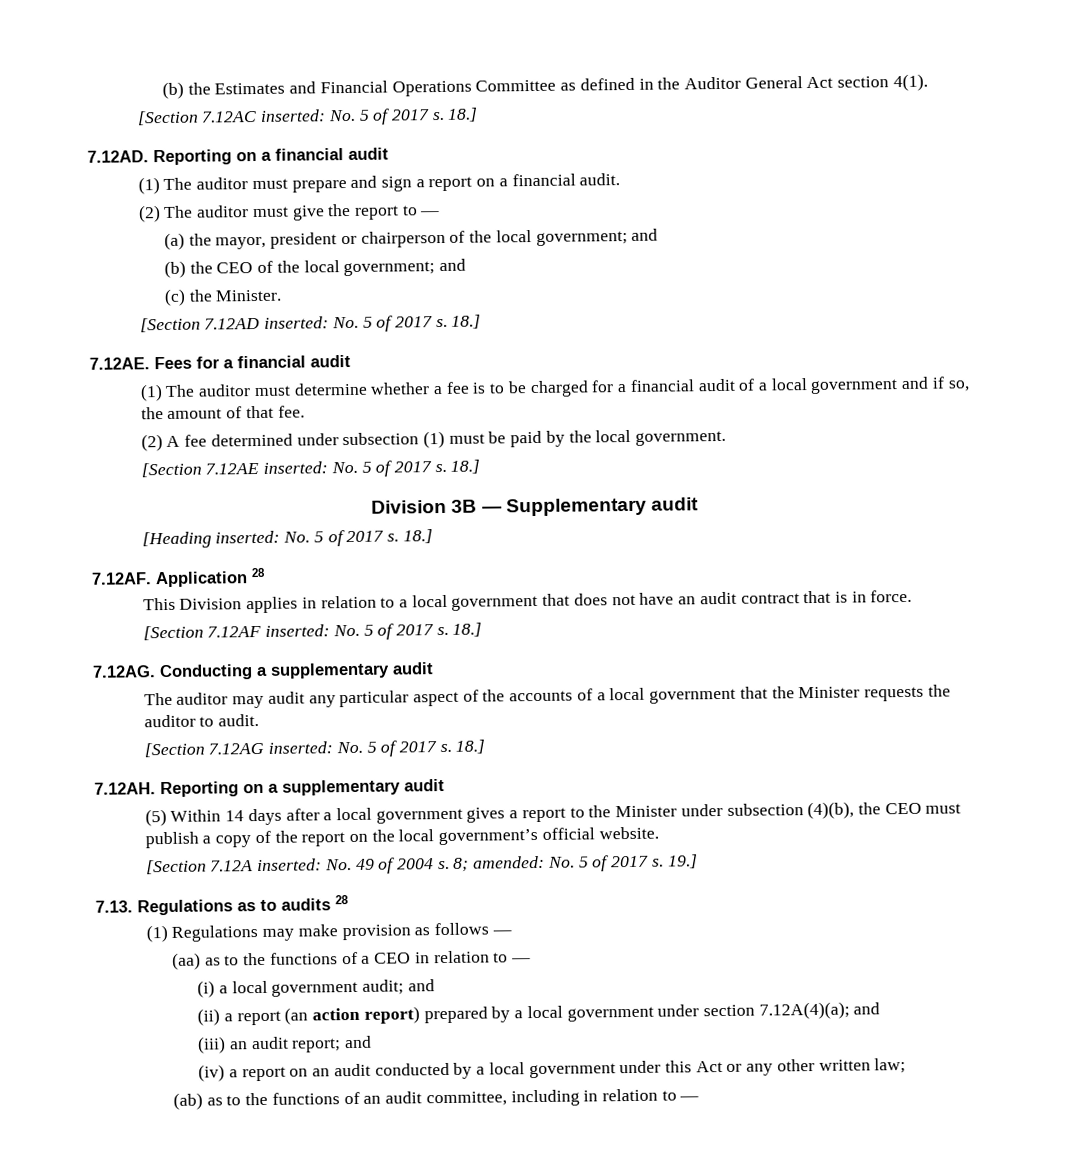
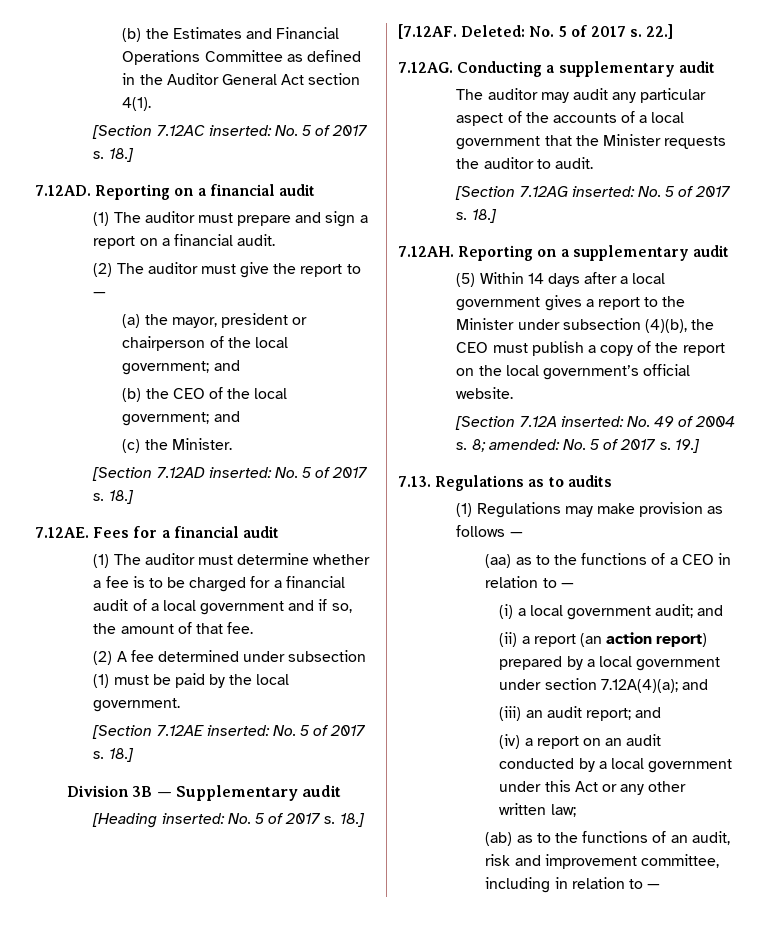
- 7.12AF. Application 28
- This Division applies in relation to a local government that does not have an audit contract that is in force.
- [Section 7.12AF inserted: No. 5 of 2017 s. 18.]
+ [7.12AF. Deleted: No. 5 of 2017 s. 22.]
- 7.13. Regulations as to audits 28
+ 7.13. Regulations as to audits
- (ab) as to the functions of an audit committee, including in relation to —
+ (ab) as to the functions of an audit, risk and improvement committee, including in relation to —

